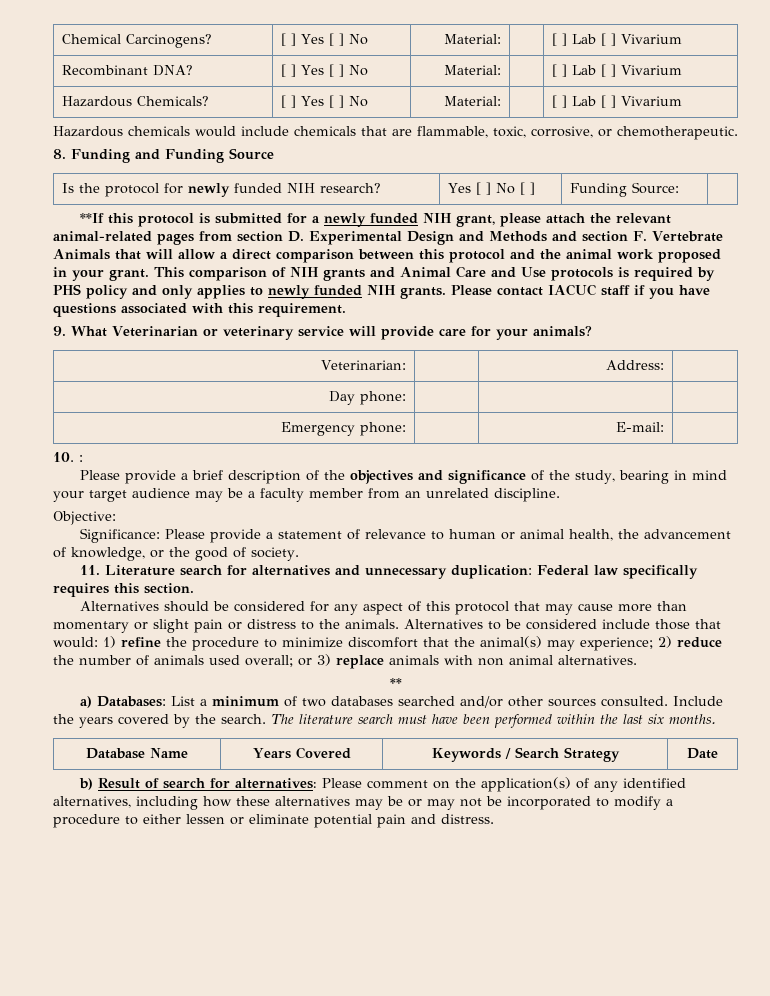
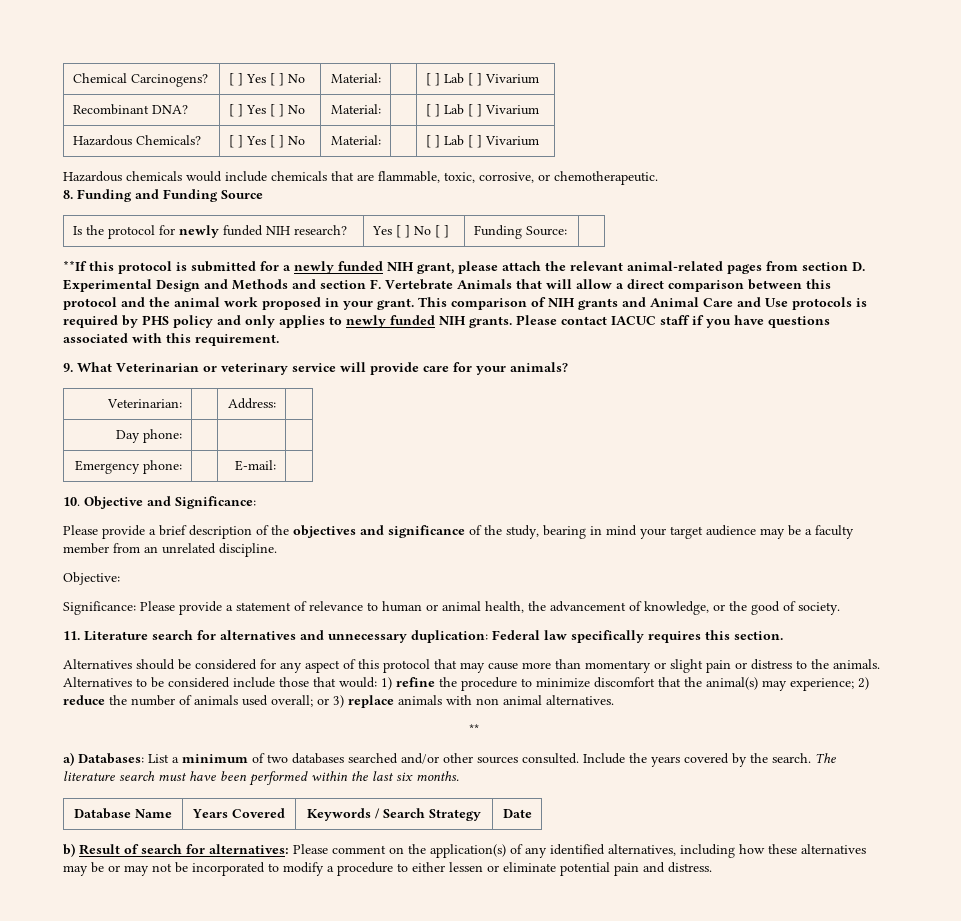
- 10. :
+ 10. Objective and Significance:

